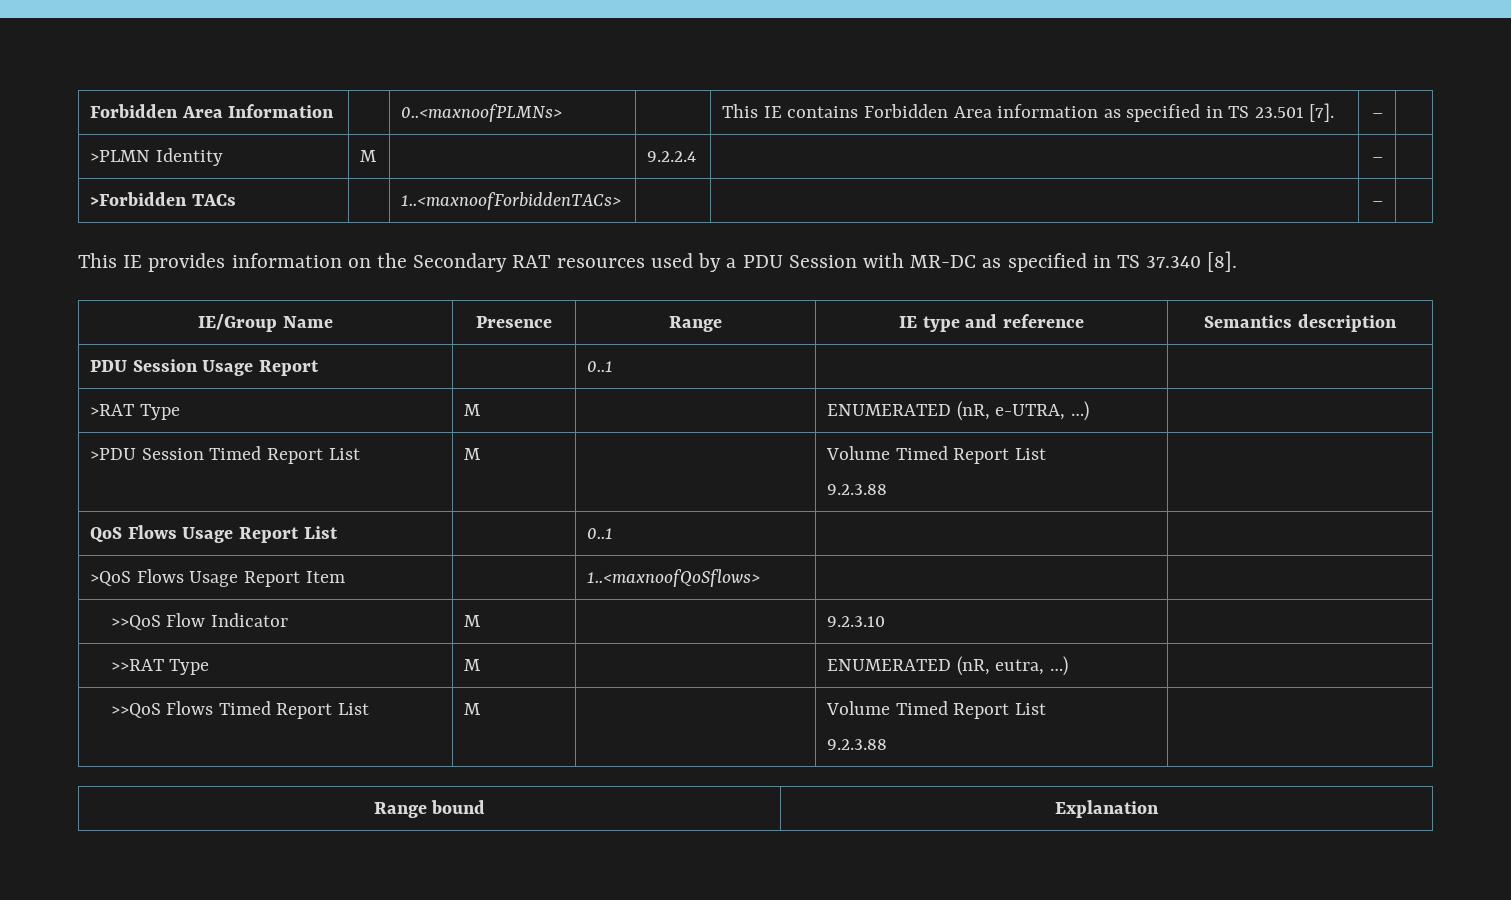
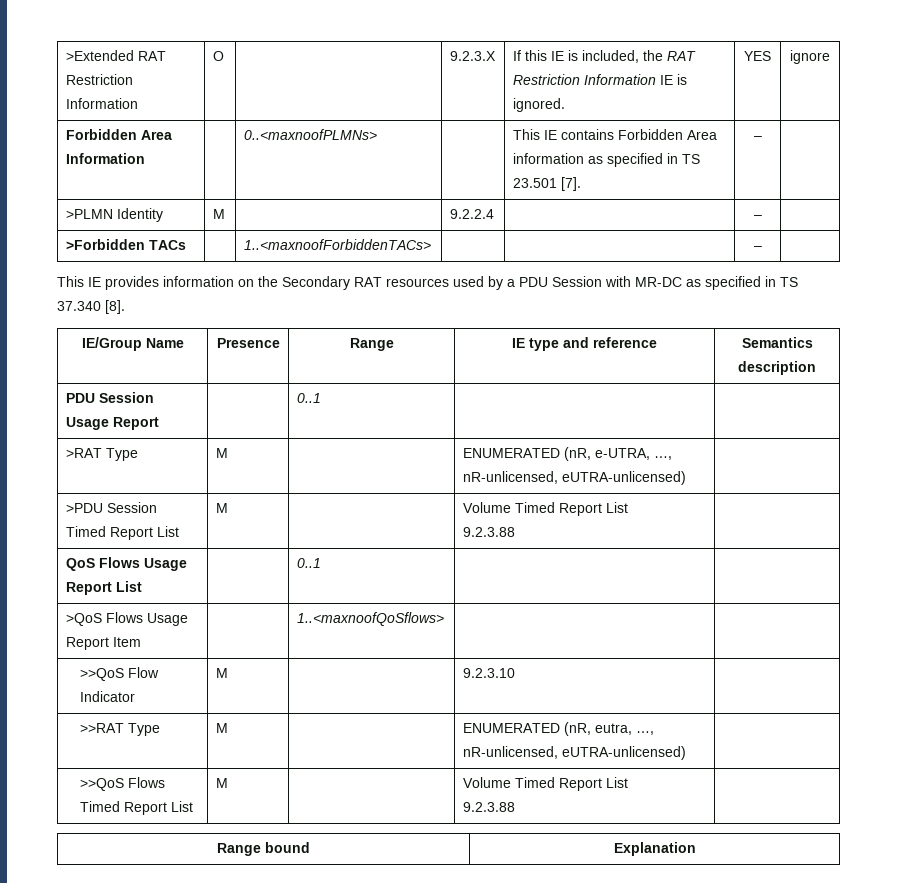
+ >Extended RAT Restriction Information | O | | 9.2.3.X | If this IE is included, the RAT Restriction Information IE is ignored. | YES | ignore
- >RAT Type | M | | ENUMERATED (nR, e-UTRA, …) |
+ >RAT Type | M | | ENUMERATED (nR, e-UTRA, …, nR-unlicensed, eUTRA-unlicensed) |
- >>RAT Type | M | | ENUMERATED (nR, eutra, …) |
+ >>RAT Type | M | | ENUMERATED (nR, eutra, …, nR-unlicensed, eUTRA-unlicensed) |

